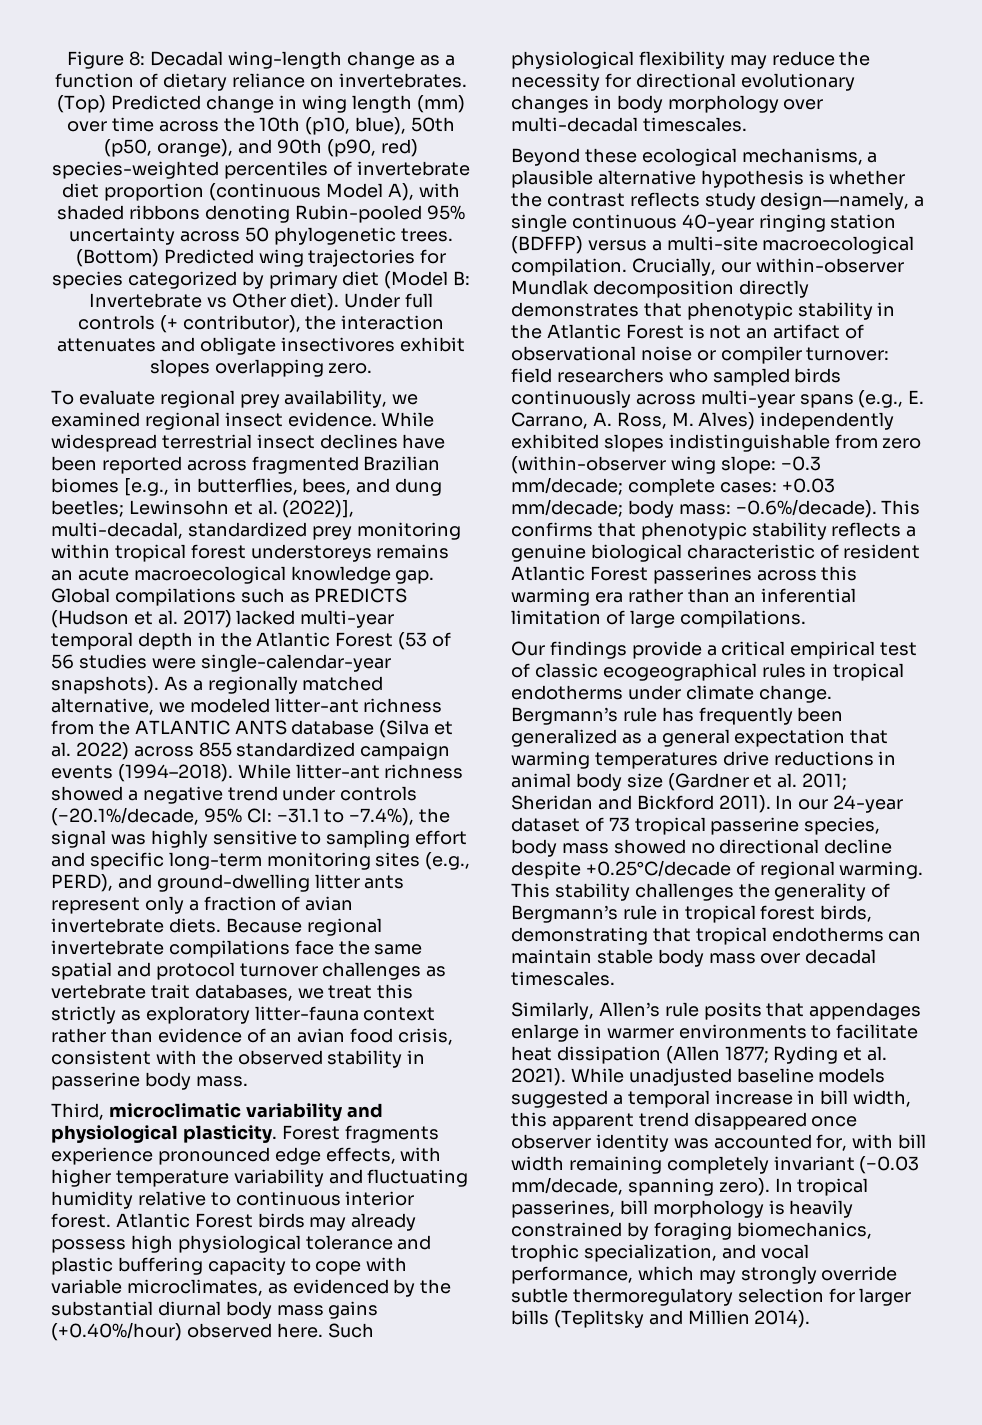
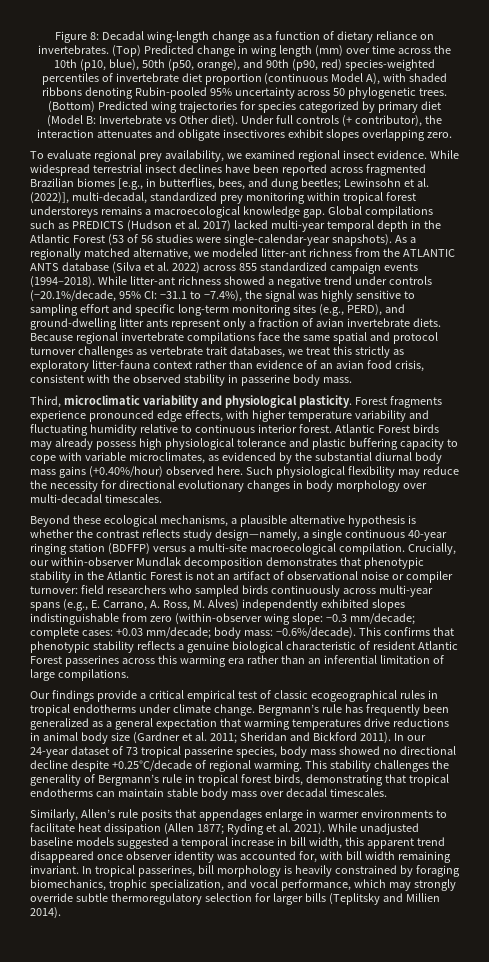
- While widespread terrestrial insect declines have been reported across fragmented Brazilian biomes [e.g., in butterflies, bees, and dung beetles; Lewinsohn et al. (2022)], multi-decadal, standardized prey monitoring within tropical forest understoreys remains an acute macroecological knowledge gap.
+ While widespread terrestrial insect declines have been reported across fragmented Brazilian biomes [e.g., in butterflies, bees, and dung beetles; Lewinsohn et al. (2022)], multi-decadal, standardized prey monitoring within tropical forest understoreys remains a macroecological knowledge gap.
- Crucially, our within-observer Mundlak decomposition directly demonstrates that phenotypic stability in the Atlantic Forest is not an artifact of observational noise or compiler turnover:
+ Crucially, our within-observer Mundlak decomposition demonstrates that phenotypic stability in the Atlantic Forest is not an artifact of observational noise or compiler turnover:
- While unadjusted baseline models suggested a temporal increase in bill width, this apparent trend disappeared once observer identity was accounted for, with bill width remaining completely invariant (−0.03 mm/decade, spanning zero).
+ While unadjusted baseline models suggested a temporal increase in bill width, this apparent trend disappeared once observer identity was accounted for, with bill width remaining invariant.

